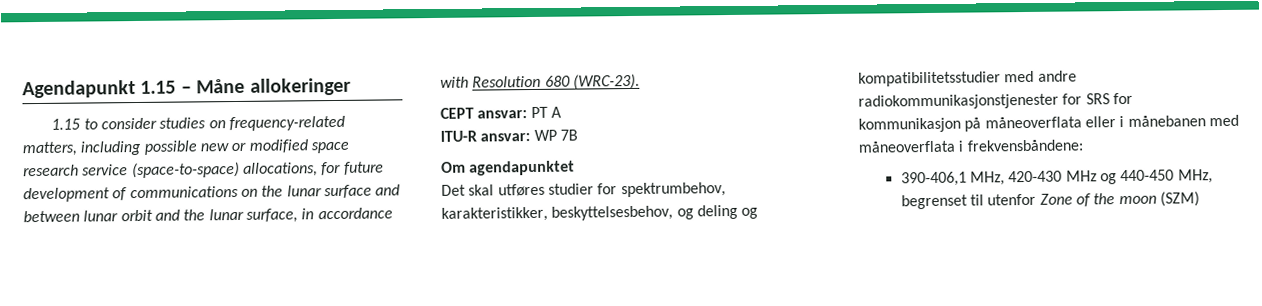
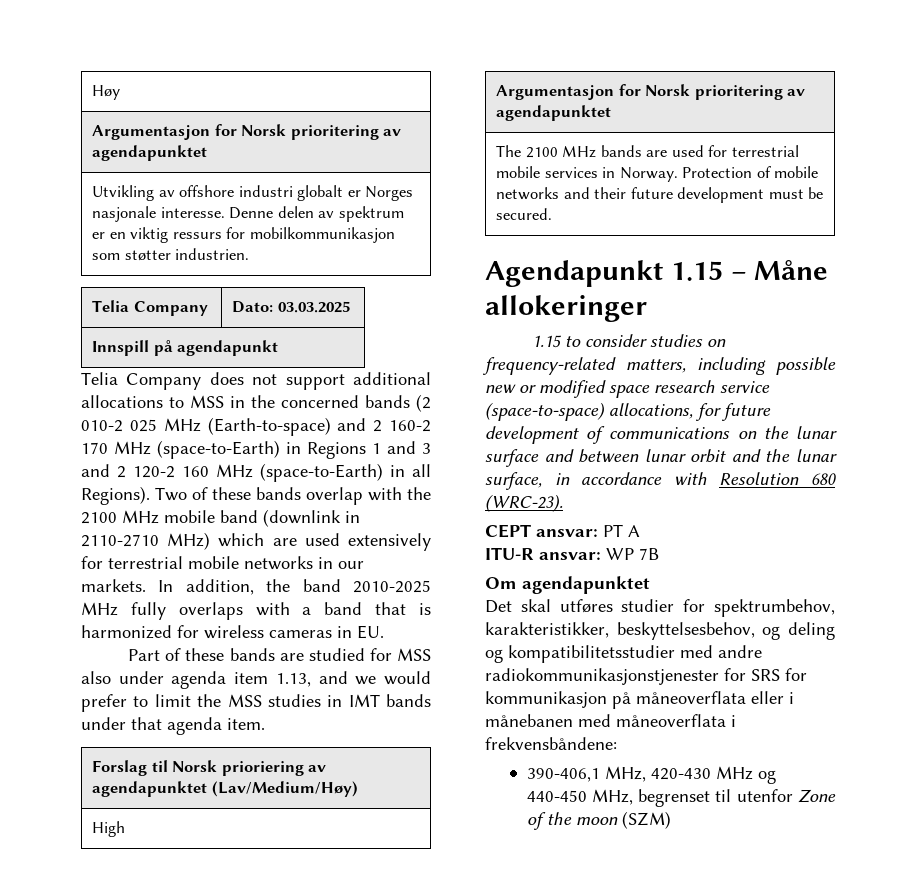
+ Høy
+ Argumentasjon for Norsk prioritering av agendapunktet
+ Utvikling av offshore industri globalt er Norges nasjonale interesse. Denne delen av spektrum er en viktig ressurs for mobilkommunikasjon som støtter industrien.
+ Telia Company | Dato: 03.03.2025
+ Innspill på agendapunkt
+ Telia Company does not support additional allocations to MSS in the concerned bands (2 010-2 025 MHz (Earth-to-space) and 2 160-2 170 MHz (space-to-Earth) in Regions 1 and 3 and 2 120-2 160 MHz (space-to-Earth) in all Regions). Two of these bands overlap with the 2100 MHz mobile band (downlink in 2110-2710 MHz) which are used extensively for terrestrial mobile networks in our markets. In addition, the band 2010-2025 MHz fully overlaps with a band that is harmonized for wireless cameras in EU.
+ Part of these bands are studied for MSS also under agenda item 1.13, and we would prefer to limit the MSS studies in IMT bands under that agenda item.
+ Forslag til Norsk prioriering av agendapunktet (Lav/Medium/Høy)
+ High
+ Argumentasjon for Norsk prioritering av agendapunktet
+ The 2100 MHz bands are used for terrestrial mobile services in Norway. Protection of mobile networks and their future development must be secured.

